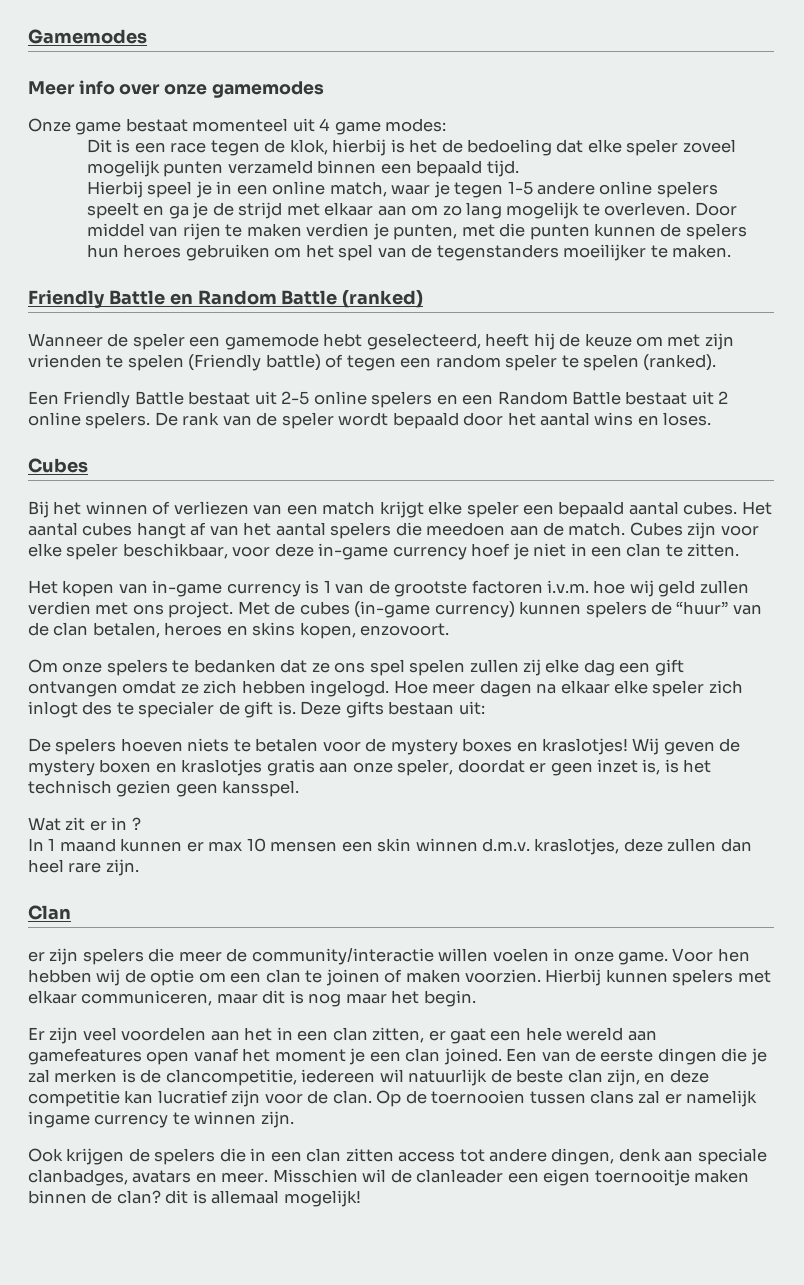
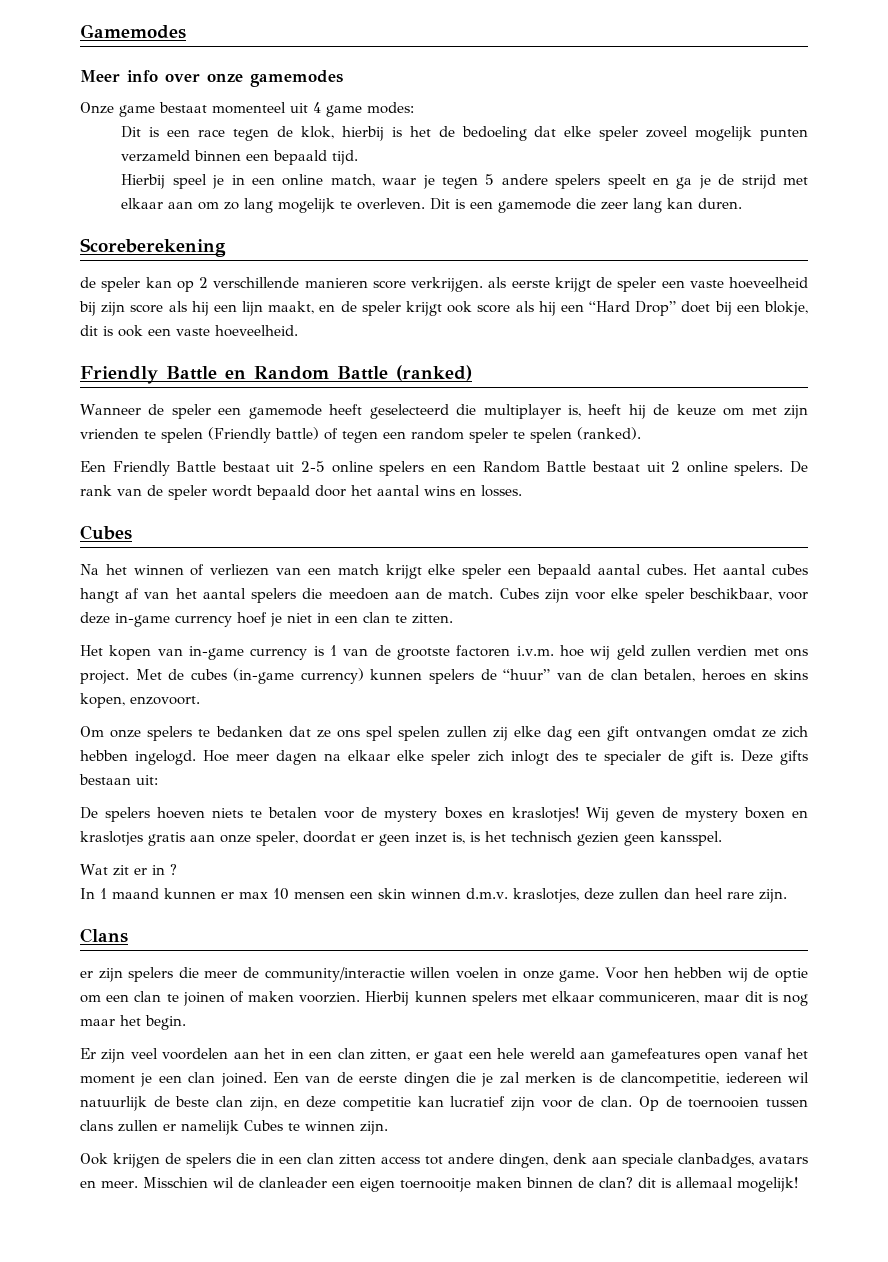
- Hierbij speel je in een online match, waar je tegen 1-5 andere online spelers speelt en ga je de strijd met elkaar aan om zo lang mogelijk te overleven.
+ Hierbij speel je in een online match, waar je tegen 5 andere spelers speelt en ga je de strijd met elkaar aan om zo lang mogelijk te overleven.
- Door middel van rijen te maken verdien je punten, met die punten kunnen de spelers hun heroes gebruiken om het spel van de tegenstanders moeilijker te maken.
+ Dit is een gamemode die zeer lang kan duren.
+ Scoreberekening
+ de speler kan op 2 verschillende manieren score verkrijgen. als eerste krijgt de speler een vaste hoeveelheid bij zijn score als hij een lijn maakt, en de speler krijgt ook score als hij een “Hard Drop” doet bij een blokje, dit is ook een vaste hoeveelheid.
- Wanneer de speler een gamemode hebt geselecteerd, heeft hij de keuze om met zijn vrienden te spelen (Friendly battle) of tegen een random speler te spelen (ranked).
+ Wanneer de speler een gamemode heeft geselecteerd die multiplayer is, heeft hij de keuze om met zijn vrienden te spelen (Friendly battle) of tegen een random speler te spelen (ranked).
- De rank van de speler wordt bepaald door het aantal wins en loses.
+ De rank van de speler wordt bepaald door het aantal wins en losses.
- Bij het winnen of verliezen van een match krijgt elke speler een bepaald aantal cubes.
+ Na het winnen of verliezen van een match krijgt elke speler een bepaald aantal cubes.
- Clan
+ Clans
- Op de toernooien tussen clans zal er namelijk ingame currency te winnen zijn.
+ Op de toernooien tussen clans zullen er namelijk Cubes te winnen zijn.

